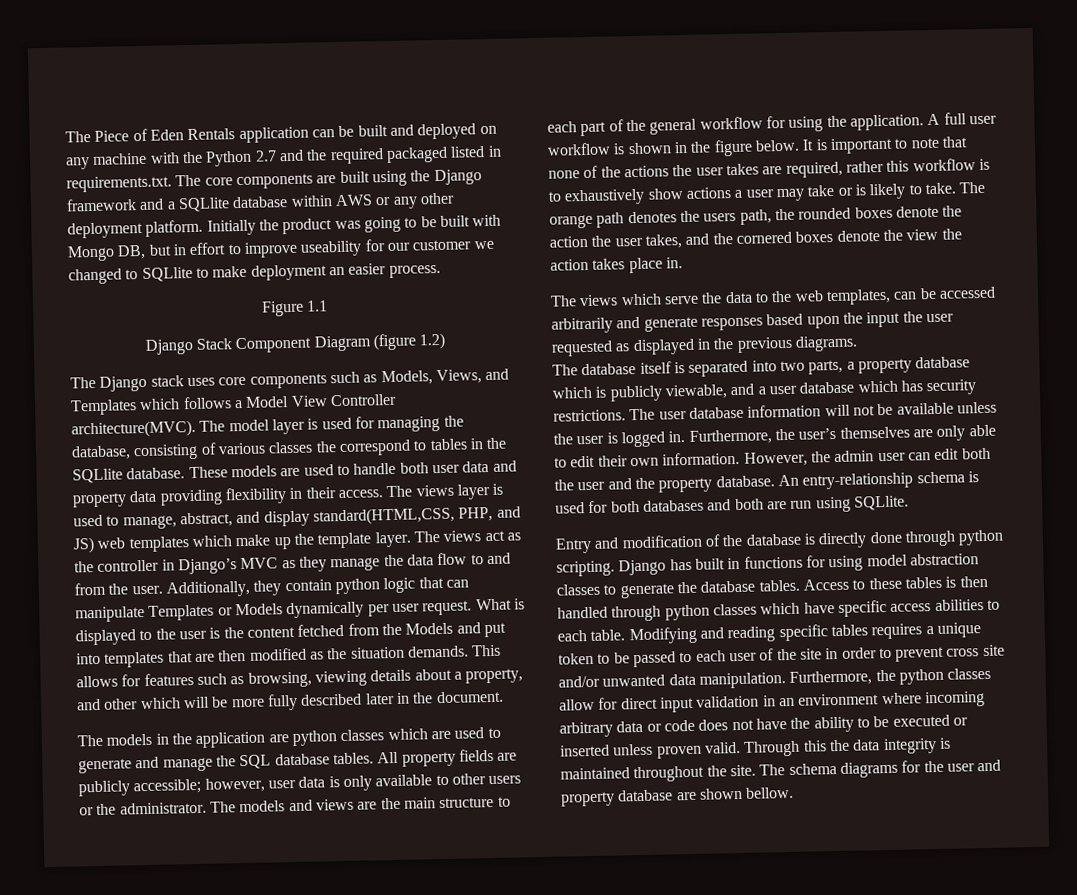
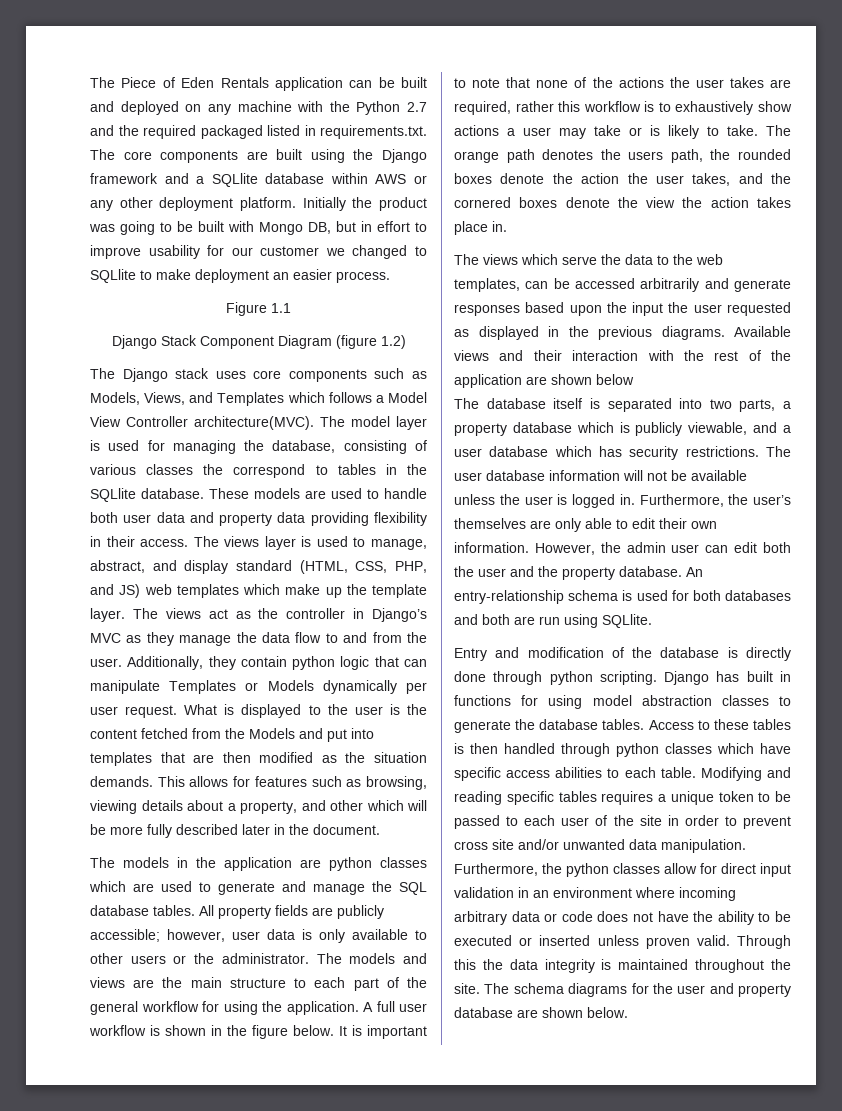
- Initially the product was going to be built with Mongo DB, but in effort to improve useability for our customer we changed to SQLlite to make deployment an easier process.
+ Initially the product was going to be built with Mongo DB, but in effort to improve usability for our customer we changed to SQLlite to make deployment an easier process.
- The views layer is used to manage, abstract, and display standard(HTML,CSS, PHP, and JS) web templates which make up the template layer.
+ The views layer is used to manage, abstract, and display standard (HTML, CSS, PHP, and JS) web templates which make up the template layer.
+ Available views and their interaction with the rest of the application are shown below
- The schema diagrams for the user and property database are shown bellow.
+ The schema diagrams for the user and property database are shown below.

